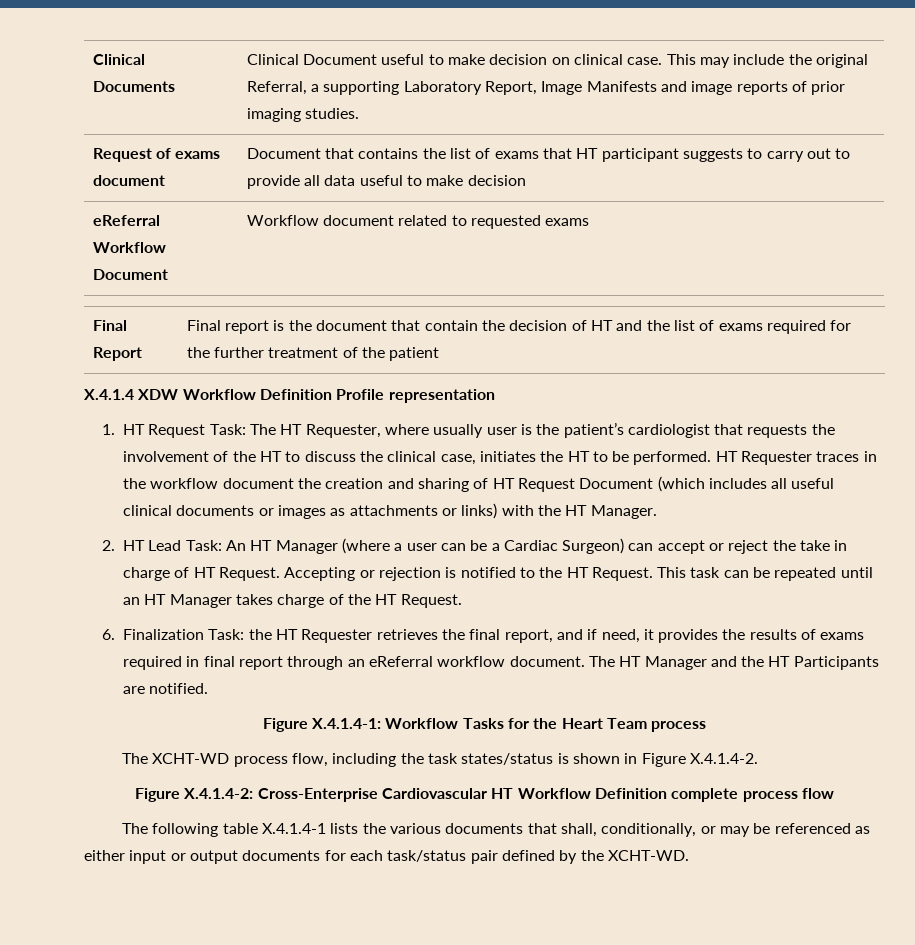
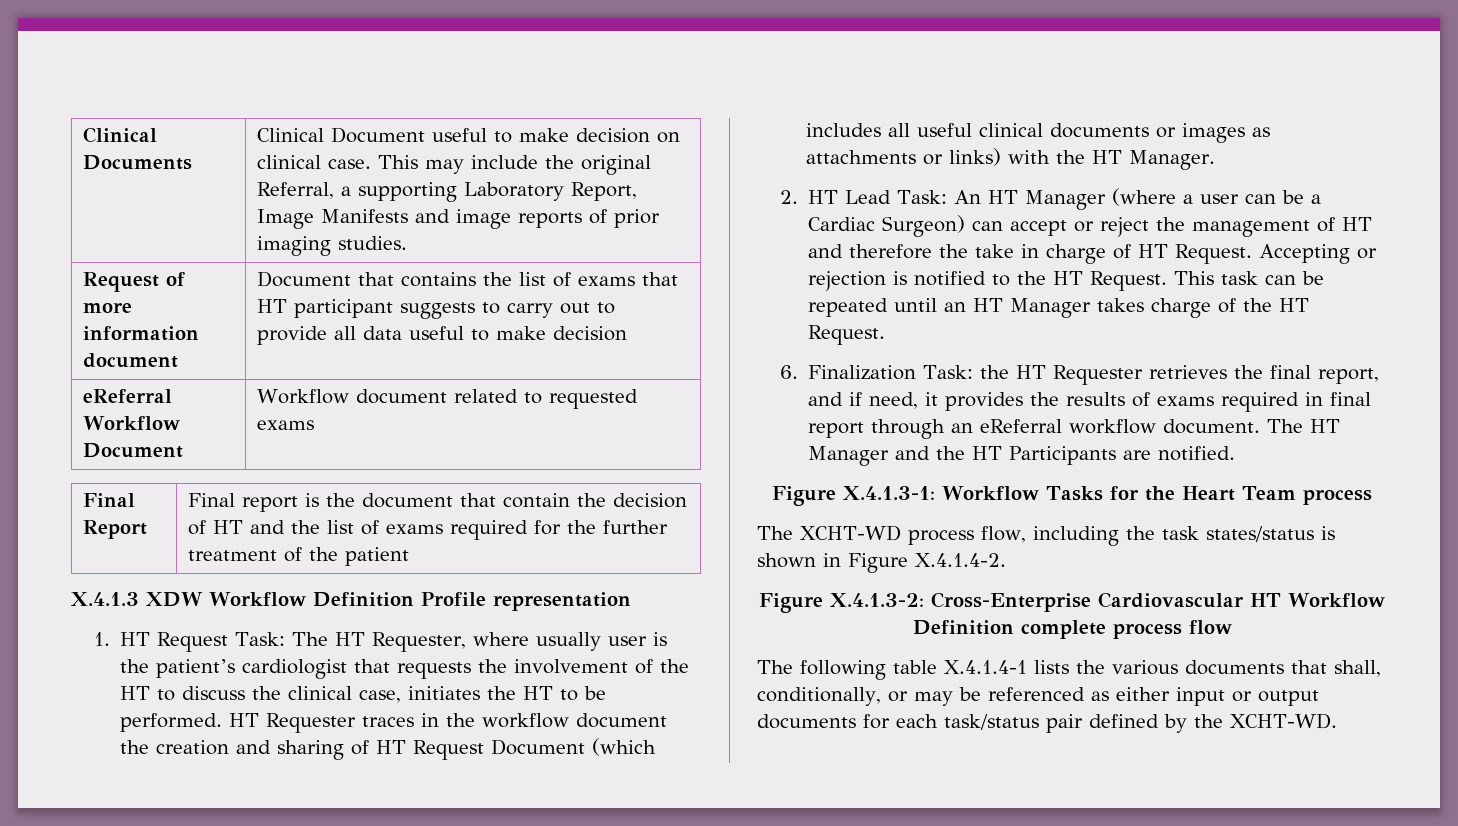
- Request of exams document | Document that contains the list of exams that HT participant suggests to carry out to provide all data useful to make decision
+ Request of more information document | Document that contains the list of exams that HT participant suggests to carry out to provide all data useful to make decision
- X.4.1.4 XDW Workflow Definition Profile representation
+ X.4.1.3 XDW Workflow Definition Profile representation
- 2. HT Lead Task: An HT Manager (where a user can be a Cardiac Surgeon) can accept or reject the take in charge of HT Request.
+ 2. HT Lead Task: An HT Manager (where a user can be a Cardiac Surgeon) can accept or reject the management of HT and therefore the take in charge of HT Request.
- Figure X.4.1.4-1: Workflow Tasks for the Heart Team process
+ Figure X.4.1.3-1: Workflow Tasks for the Heart Team process
- Figure X.4.1.4-2: Cross-Enterprise Cardiovascular HT Workflow Definition complete process flow
+ Figure X.4.1.3-2: Cross-Enterprise Cardiovascular HT Workflow Definition complete process flow

